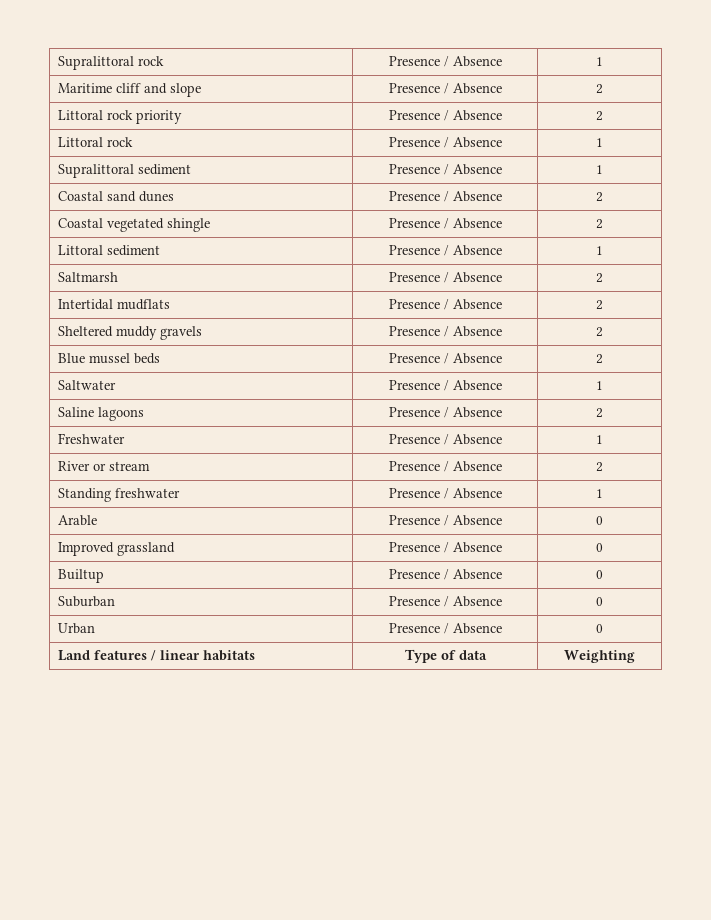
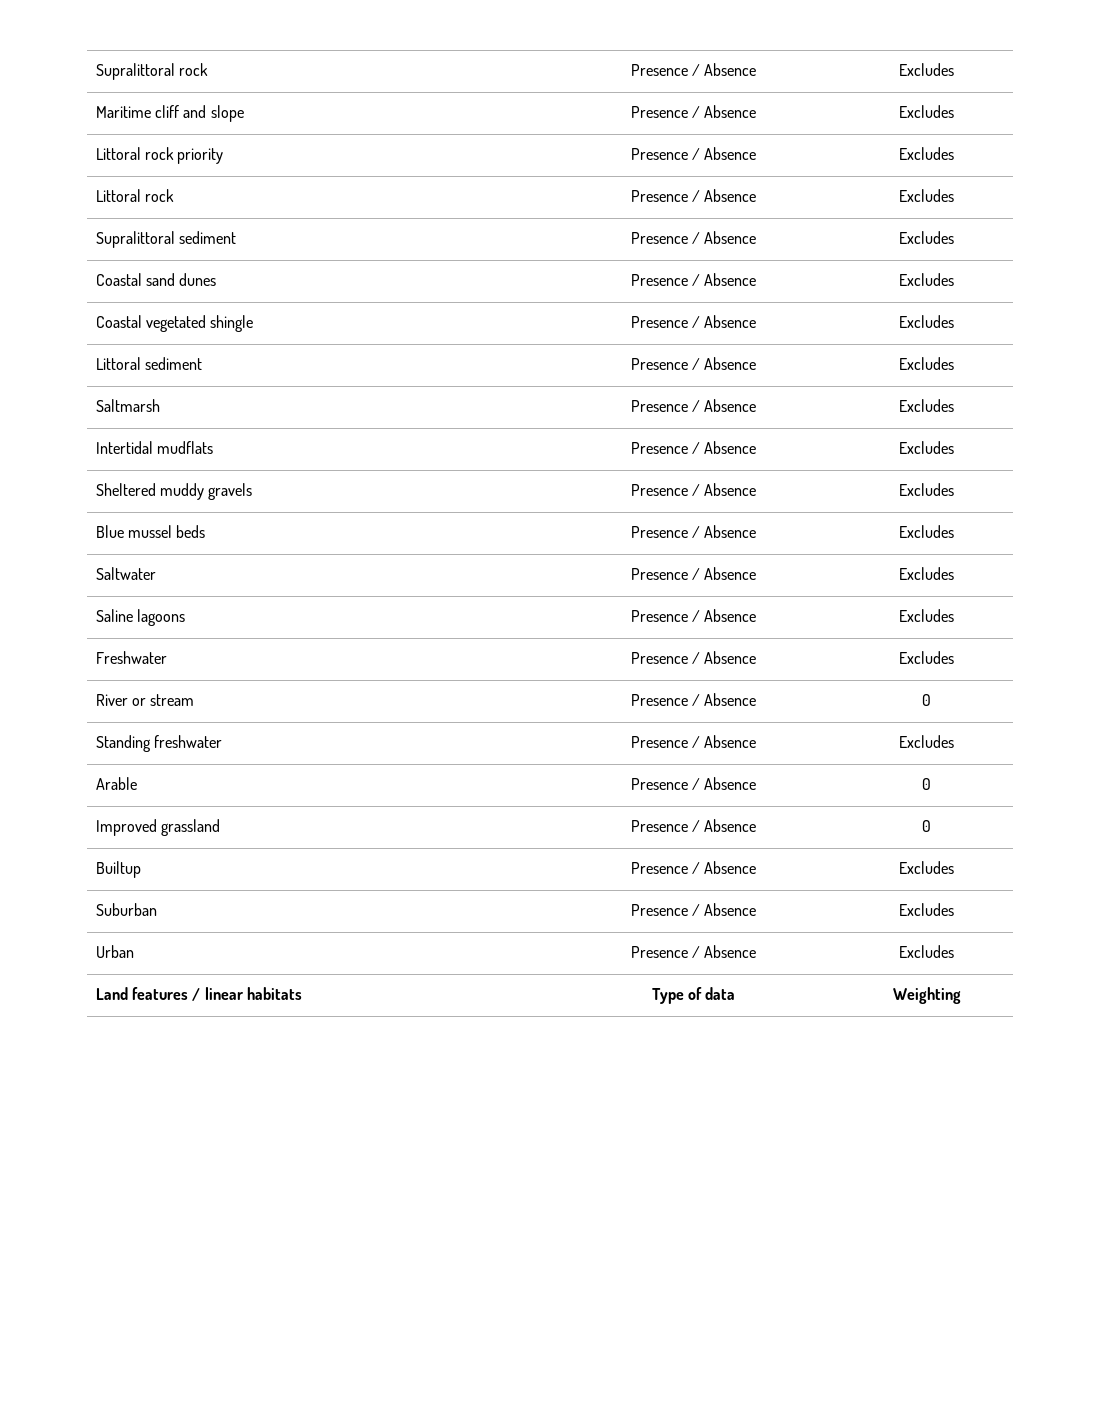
- Supralittoral rock | Presence / Absence | 1
+ Supralittoral rock | Presence / Absence | Excludes
- Maritime cliff and slope | Presence / Absence | 2
+ Maritime cliff and slope | Presence / Absence | Excludes
- Littoral rock priority | Presence / Absence | 2
+ Littoral rock priority | Presence / Absence | Excludes
- Littoral rock | Presence / Absence | 1
+ Littoral rock | Presence / Absence | Excludes
- Supralittoral sediment | Presence / Absence | 1
+ Supralittoral sediment | Presence / Absence | Excludes
- Coastal sand dunes | Presence / Absence | 2
+ Coastal sand dunes | Presence / Absence | Excludes
- Coastal vegetated shingle | Presence / Absence | 2
+ Coastal vegetated shingle | Presence / Absence | Excludes
- Littoral sediment | Presence / Absence | 1
+ Littoral sediment | Presence / Absence | Excludes
- Saltmarsh | Presence / Absence | 2
+ Saltmarsh | Presence / Absence | Excludes
- Intertidal mudflats | Presence / Absence | 2
+ Intertidal mudflats | Presence / Absence | Excludes
- Sheltered muddy gravels | Presence / Absence | 2
+ Sheltered muddy gravels | Presence / Absence | Excludes
- Blue mussel beds | Presence / Absence | 2
+ Blue mussel beds | Presence / Absence | Excludes
- Saltwater | Presence / Absence | 1
+ Saltwater | Presence / Absence | Excludes
- Saline lagoons | Presence / Absence | 2
+ Saline lagoons | Presence / Absence | Excludes
- Freshwater | Presence / Absence | 1
+ Freshwater | Presence / Absence | Excludes
- River or stream | Presence / Absence | 2
+ River or stream | Presence / Absence | 0
- Standing freshwater | Presence / Absence | 1
+ Standing freshwater | Presence / Absence | Excludes
- Builtup | Presence / Absence | 0
+ Builtup | Presence / Absence | Excludes
- Suburban | Presence / Absence | 0
+ Suburban | Presence / Absence | Excludes
- Urban | Presence / Absence | 0
+ Urban | Presence / Absence | Excludes

